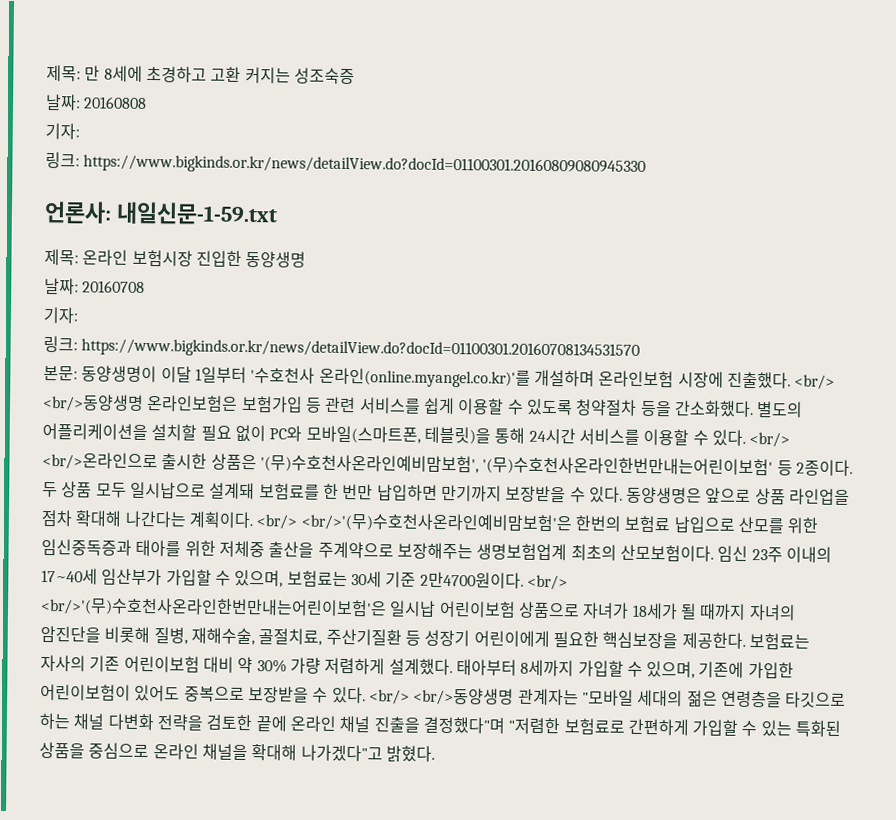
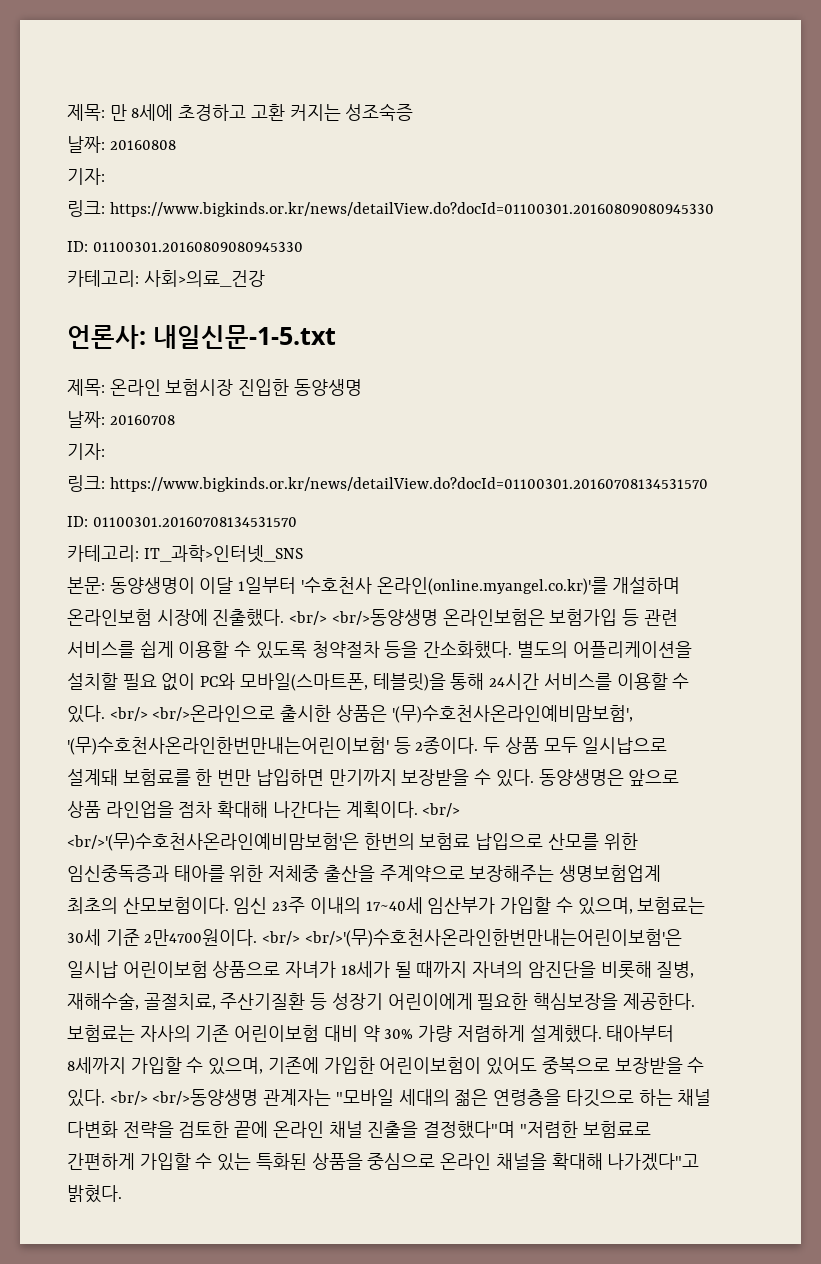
+ ID: 01100301.20160809080945330
+ 카테고리: 사회>의료_건강
- 언론사: 내일신문-1-59.txt
+ 언론사: 내일신문-1-5.txt
+ ID: 01100301.20160708134531570
+ 카테고리: IT_과학>인터넷_SNS

